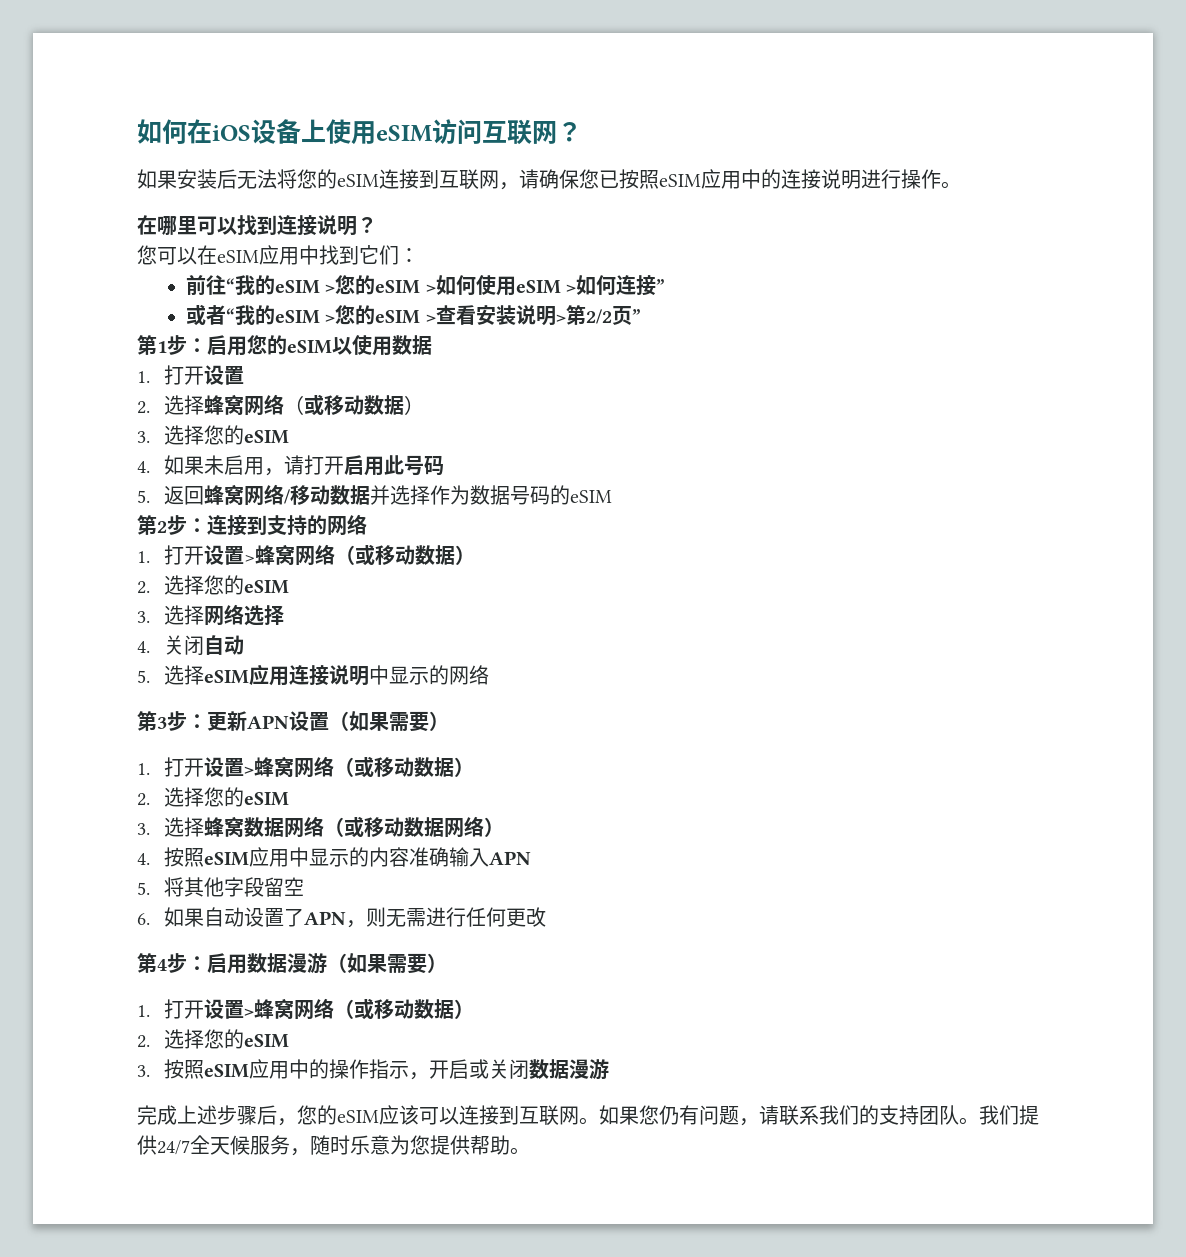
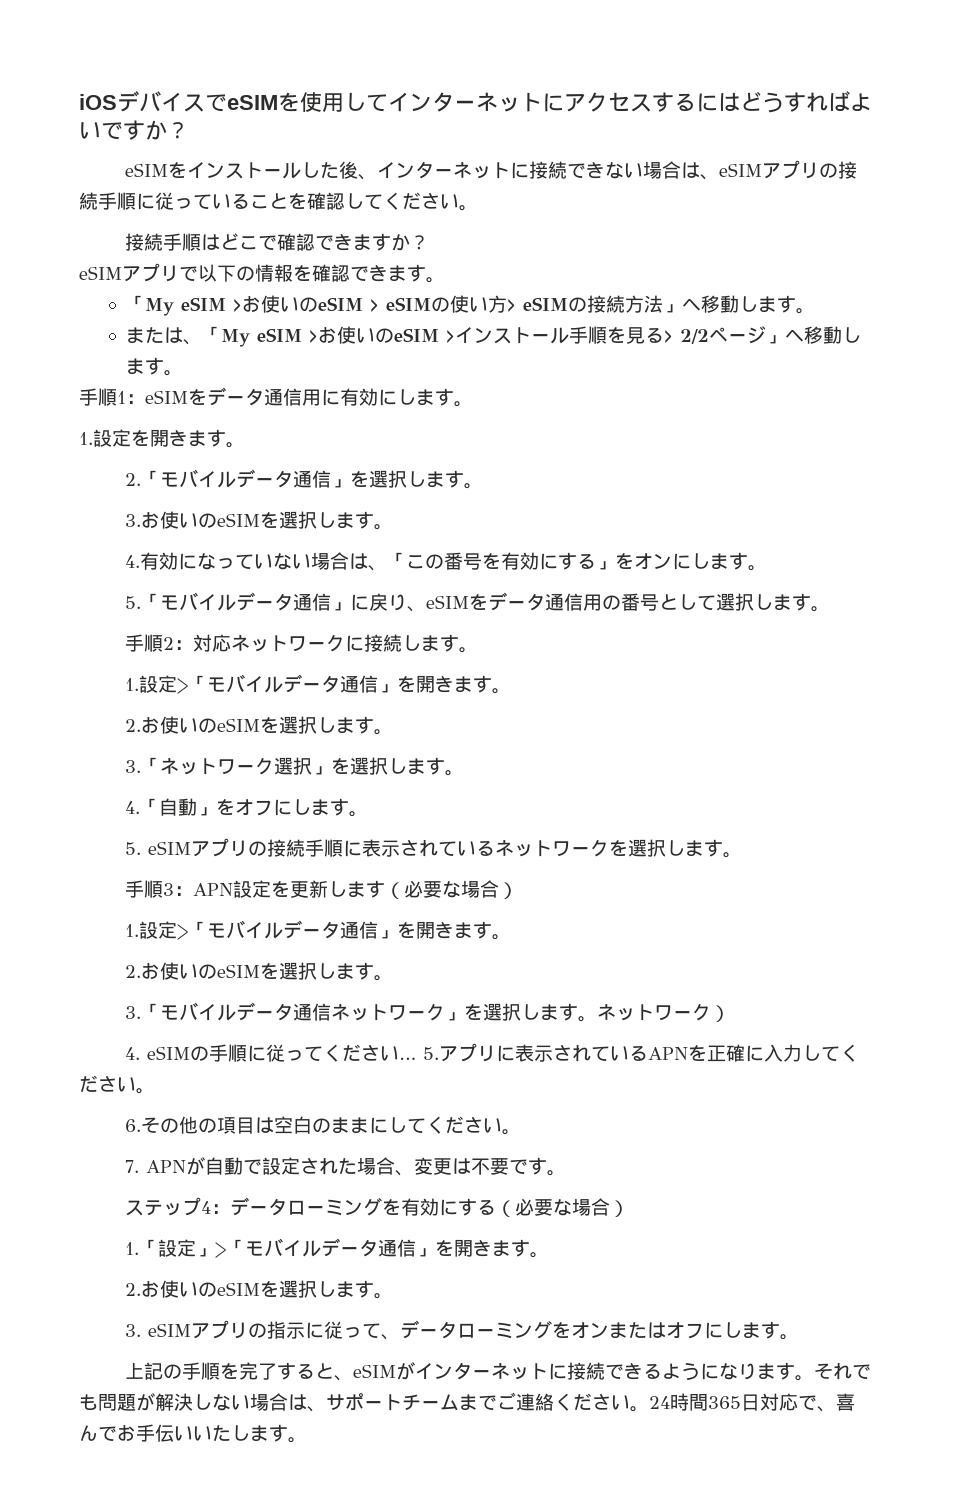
- 如何在iOS设备上使用eSIM访问互联网？
- 如果安装后无法将您的eSIM连接到互联网，请确保您已按照eSIM应用中的连接说明进行操作。
- 在哪里可以找到连接说明？
- 您可以在eSIM应用中找到它们：
- 前往“我的eSIM >您的eSIM >如何使用eSIM >如何连接”
- 或者“我的eSIM >您的eSIM >查看安装说明>第2/2页”
- 第1步：启用您的eSIM以使用数据
- 1.打开设置
- 2.选择蜂窝网络（或移动数据）
- 3.选择您的eSIM
- 4.如果未启用，请打开启用此号码
- 5.返回蜂窝网络/移动数据并选择作为数据号码的eSIM
- 第2步：连接到支持的网络
- 1.打开设置>蜂窝网络（或移动数据）
- 2.选择您的eSIM
- 3.选择网络选择
- 4.关闭自动
- 5.选择eSIM应用连接说明中显示的网络
- 第3步：更新APN设置（如果需要）
- 1.打开设置>蜂窝网络（或移动数据）
- 2.选择您的eSIM
- 3.选择蜂窝数据网络（或移动数据网络）
- 4.按照eSIM应用中显示的内容准确输入APN
- 5.将其他字段留空
- 6.如果自动设置了APN，则无需进行任何更改
- 第4步：启用数据漫游（如果需要）
- 1.打开设置>蜂窝网络（或移动数据）
- 2.选择您的eSIM
- 3.按照eSIM应用中的操作指示，开启或关闭数据漫游
- 完成上述步骤后，您的eSIM应该可以连接到互联网。如果您仍有问题，请联系我们的支持团队。我们提供24/7全天候服务，随时乐意为您提供帮助。
+ iOSデバイスでeSIMを使用してインターネットにアクセスするにはどうすればよいですか？
+ eSIMをインストールした後、インターネットに接続できない場合は、eSIMアプリの接続手順に従っていることを確認してください。
+ 接続手順はどこで確認できますか？
+ eSIMアプリで以下の情報を確認できます。
+ 「My eSIM >お使いのeSIM > eSIMの使い方> eSIMの接続方法」へ移動します。
+ または、「My eSIM >お使いのeSIM >インストール手順を見る> 2/2ページ」へ移動します。
+ 手順1：eSIMをデータ通信用に有効にします。
+ 1.設定を開きます。
+ 2.「モバイルデータ通信」を選択します。
+ 3.お使いのeSIMを選択します。
+ 4.有効になっていない場合は、「この番号を有効にする」をオンにします。
+ 5.「モバイルデータ通信」に戻り、eSIMをデータ通信用の番号として選択します。
+ 手順2：対応ネットワークに接続します。
+ 1.設定>「モバイルデータ通信」を開きます。
+ 2.お使いのeSIMを選択します。
+ 3.「ネットワーク選択」を選択します。
+ 4.「自動」をオフにします。
+ 5. eSIMアプリの接続手順に表示されているネットワークを選択します。
+ 手順3：APN設定を更新します（必要な場合）
+ 1.設定>「モバイルデータ通信」を開きます。
+ 2.お使いのeSIMを選択します。
+ 3.「モバイルデータ通信ネットワーク」を選択します。ネットワーク）
+ 4. eSIMの手順に従ってください… 5.アプリに表示されているAPNを正確に入力してください。
+ 6.その他の項目は空白のままにしてください。
+ 7. APNが自動で設定された場合、変更は不要です。
+ ステップ4：データローミングを有効にする（必要な場合）
+ 1.「設定」>「モバイルデータ通信」を開きます。
+ 2.お使いのeSIMを選択します。
+ 3. eSIMアプリの指示に従って、データローミングをオンまたはオフにします。
+ 上記の手順を完了すると、eSIMがインターネットに接続できるようになります。それでも問題が解決しない場合は、サポートチームまでご連絡ください。24時間365日対応で、喜んでお手伝いいたします。

